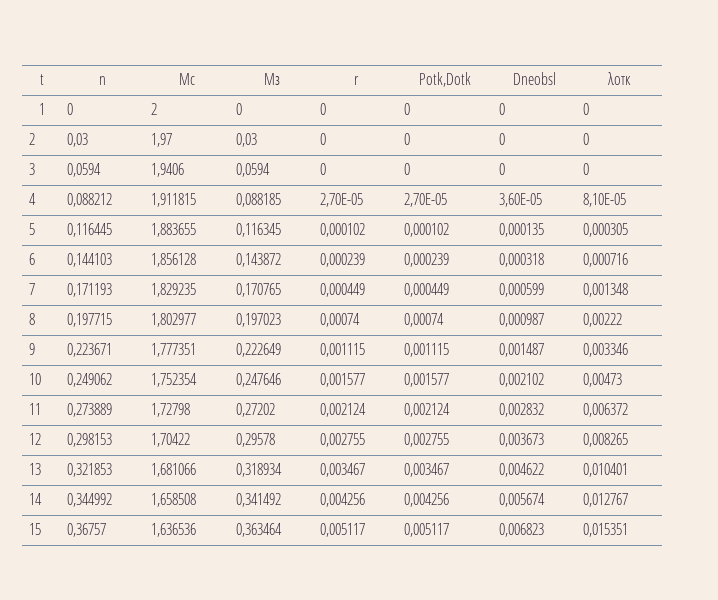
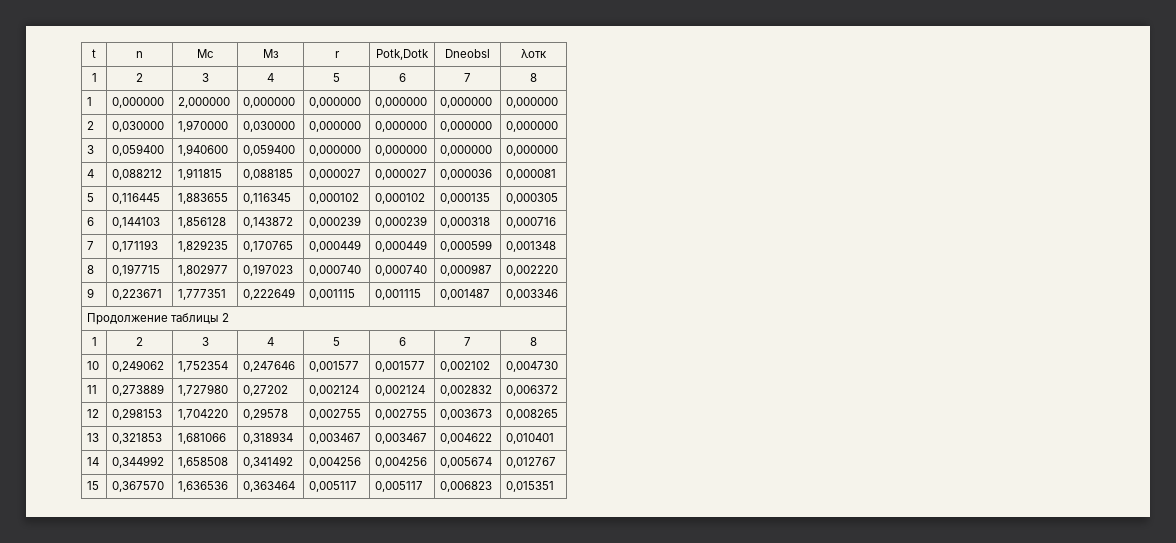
  t | n | Мс | Мз | r | Potk,Dotk | Dneobsl | λотк
- 1 | 0 | 2 | 0 | 0 | 0 | 0 | 0
- 2 | 0,03 | 1,97 | 0,03 | 0 | 0 | 0 | 0
- 3 | 0,0594 | 1,9406 | 0,0594 | 0 | 0 | 0 | 0
+ 1 | 2 | 3 | 4 | 5 | 6 | 7 | 8
+ 1 | 0,000000 | 2,000000 | 0,000000 | 0,000000 | 0,000000 | 0,000000 | 0,000000
+ 2 | 0,030000 | 1,970000 | 0,030000 | 0,000000 | 0,000000 | 0,000000 | 0,000000
+ 3 | 0,059400 | 1,940600 | 0,059400 | 0,000000 | 0,000000 | 0,000000 | 0,000000
- 4 | 0,088212 | 1,911815 | 0,088185 | 2,70E-05 | 2,70E-05 | 3,60E-05 | 8,10E-05
+ 4 | 0,088212 | 1,911815 | 0,088185 | 0,000027 | 0,000027 | 0,000036 | 0,000081
- 8 | 0,197715 | 1,802977 | 0,197023 | 0,00074 | 0,00074 | 0,000987 | 0,00222
+ 8 | 0,197715 | 1,802977 | 0,197023 | 0,000740 | 0,000740 | 0,000987 | 0,002220
+ Продолжение таблицы 2
+ 1 | 2 | 3 | 4 | 5 | 6 | 7 | 8
- 10 | 0,249062 | 1,752354 | 0,247646 | 0,001577 | 0,001577 | 0,002102 | 0,00473
+ 10 | 0,249062 | 1,752354 | 0,247646 | 0,001577 | 0,001577 | 0,002102 | 0,004730
- 11 | 0,273889 | 1,72798 | 0,27202 | 0,002124 | 0,002124 | 0,002832 | 0,006372
+ 11 | 0,273889 | 1,727980 | 0,27202 | 0,002124 | 0,002124 | 0,002832 | 0,006372
- 12 | 0,298153 | 1,70422 | 0,29578 | 0,002755 | 0,002755 | 0,003673 | 0,008265
+ 12 | 0,298153 | 1,704220 | 0,29578 | 0,002755 | 0,002755 | 0,003673 | 0,008265
- 15 | 0,36757 | 1,636536 | 0,363464 | 0,005117 | 0,005117 | 0,006823 | 0,015351
+ 15 | 0,367570 | 1,636536 | 0,363464 | 0,005117 | 0,005117 | 0,006823 | 0,015351

